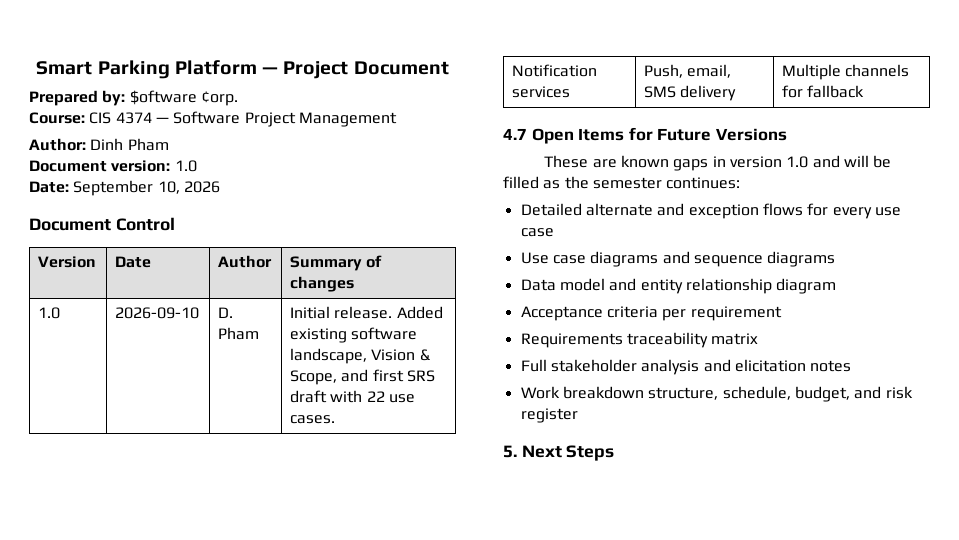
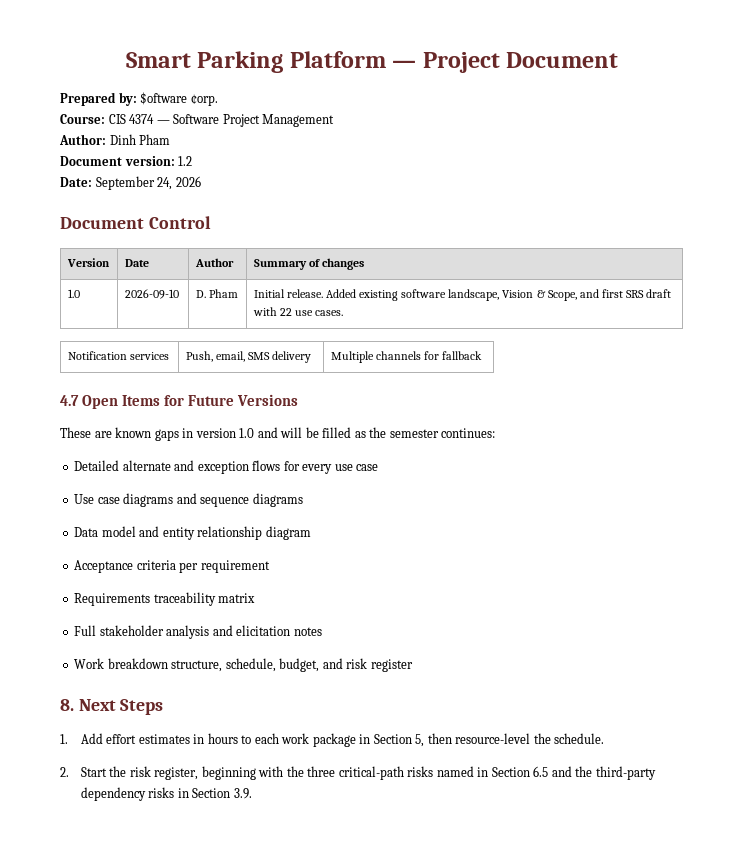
- Document version: 1.0
+ Document version: 1.2
- Date: September 10, 2026
+ Date: September 24, 2026
- 5. Next Steps
+ 8. Next Steps
+ 1. Add effort estimates in hours to each work package in Section 5, then resource-level the schedule.
+ 2. Start the risk register, beginning with the three critical-path risks named in Section 6.5 and the third-party dependency risks in Section 3.9.

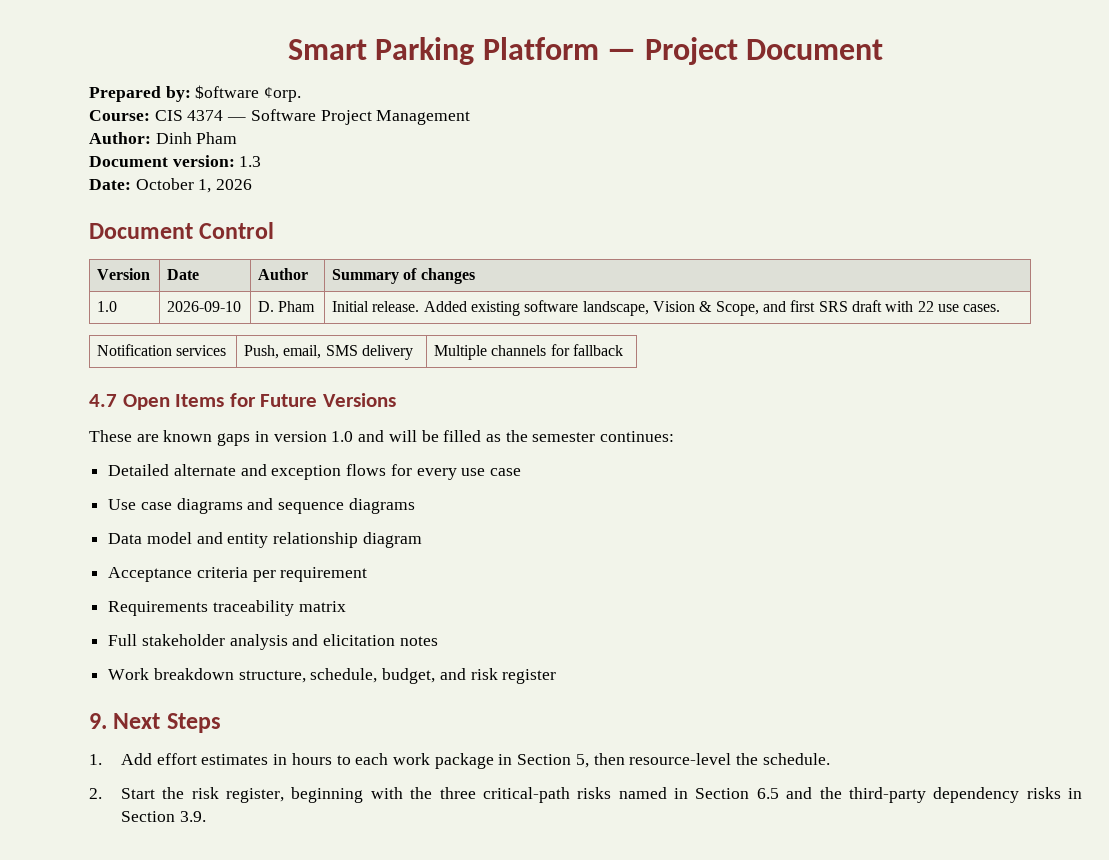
- Document version: 1.2
+ Document version: 1.3
- Date: September 24, 2026
+ Date: October 1, 2026
- 8. Next Steps
+ 9. Next Steps

